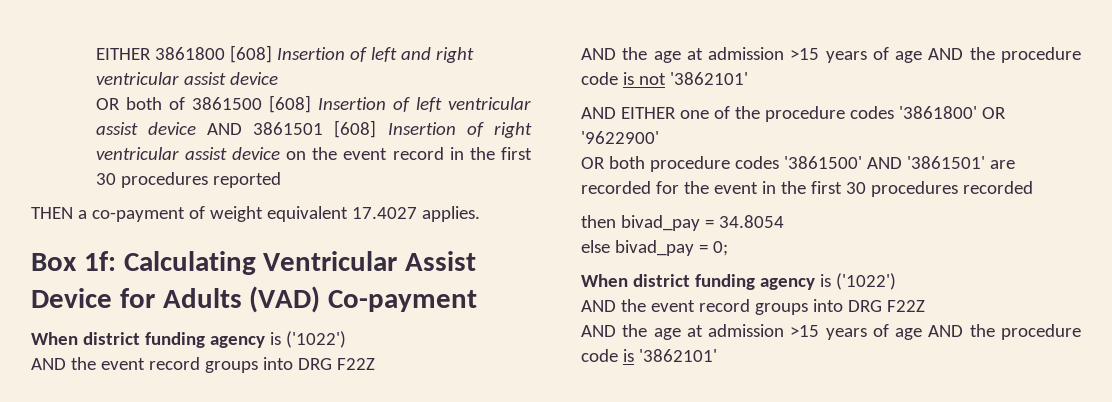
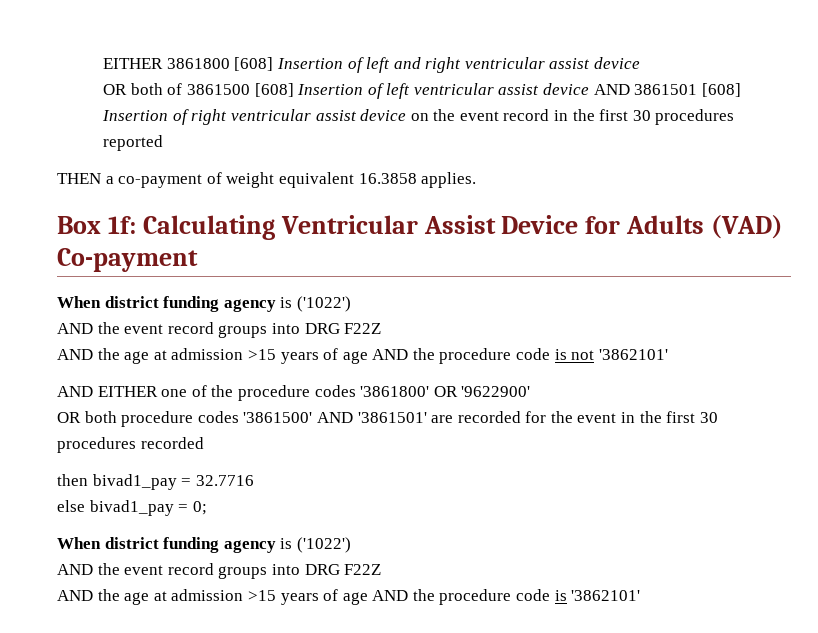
- THEN a co-payment of weight equivalent 17.4027 applies.
+ THEN a co-payment of weight equivalent 16.3858 applies.
- then bivad_pay = 34.8054
+ then bivad1_pay = 32.7716
- else bivad_pay = 0;
+ else bivad1_pay = 0;

